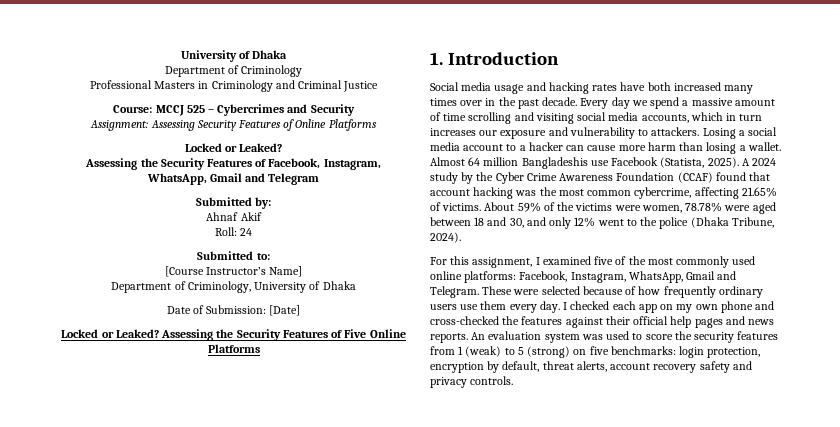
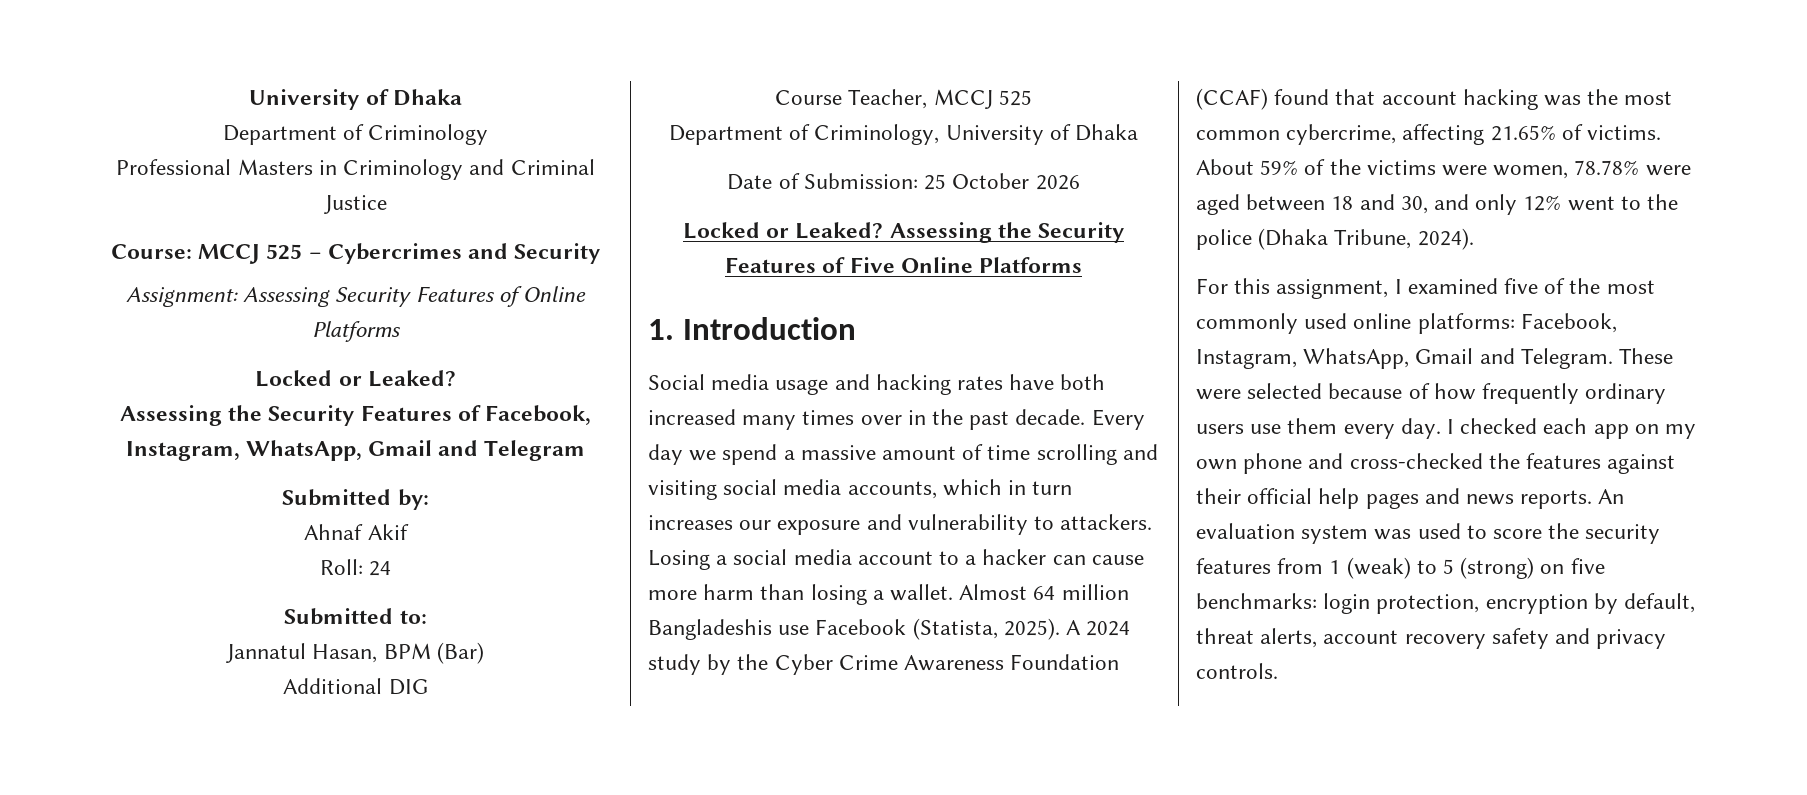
- [Course Instructor’s Name]
+ Jannatul Hasan, BPM (Bar)
+ Additional DIG
+ Course Teacher, MCCJ 525
- Date of Submission: [Date]
+ Date of Submission: 25 October 2026

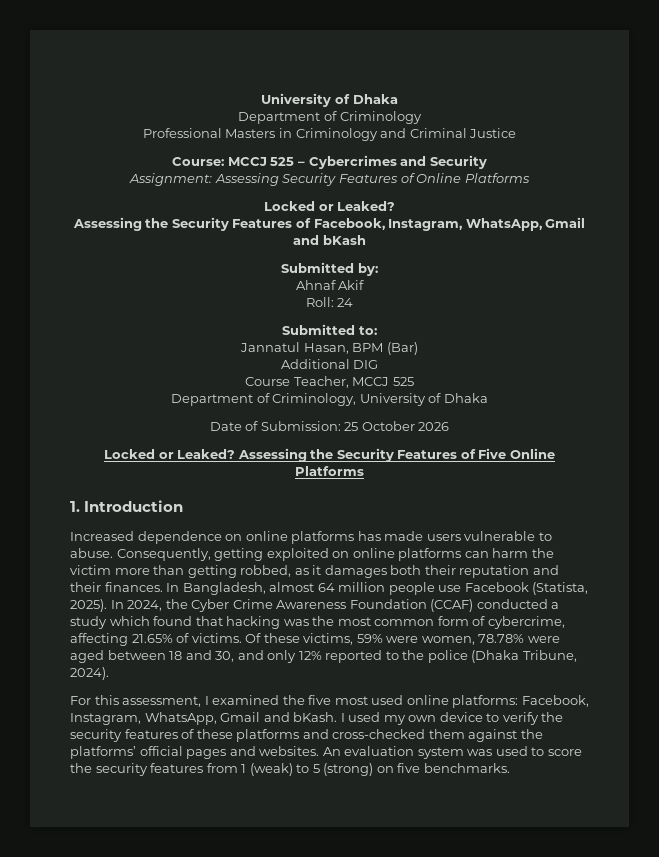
- Assessing the Security Features of Facebook, Instagram, WhatsApp, Gmail and Telegram
+ Assessing the Security Features of Facebook, Instagram, WhatsApp, Gmail and bKash
- Social media usage and hacking rates have both increased many times over in the past decade. Every day we spend a massive amount of time scrolling and visiting social media accounts, which in turn increases our exposure and vulnerability to attackers. Losing a social media account to a hacker can cause more harm than losing a wallet. Almost 64 million Bangladeshis use Facebook (Statista, 2025).
+ Increased dependence on online platforms has made users vulnerable to abuse. Consequently, getting exploited on online platforms can harm the victim more than getting robbed, as it damages both their reputation and their finances. In Bangladesh, almost 64 million people use Facebook (Statista, 2025).
- A 2024 study by the Cyber Crime Awareness Foundation (CCAF) found that account hacking was the most common cybercrime, affecting 21.65% of victims.
+ In 2024, the Cyber Crime Awareness Foundation (CCAF) conducted a study which found that hacking was the most common form of cybercrime, affecting 21.65% of victims.
- About 59% of the victims were women, 78.78% were aged between 18 and 30, and only 12% went to the police (Dhaka Tribune, 2024).
+ Of these victims, 59% were women, 78.78% were aged between 18 and 30, and only 12% reported to the police (Dhaka Tribune, 2024).
- For this assignment, I examined five of the most commonly used online platforms: Facebook, Instagram, WhatsApp, Gmail and Telegram. These were selected because of how frequently ordinary users use them every day. I checked each app on my own phone and cross-checked the features against their official help pages and news reports.
+ For this assessment, I examined the five most used online platforms: Facebook, Instagram, WhatsApp, Gmail and bKash. I used my own device to verify the security features of these platforms and cross-checked them against the platforms’ official pages and websites.
- An evaluation system was used to score the security features from 1 (weak) to 5 (strong) on five benchmarks: login protection, encryption by default, threat alerts, account recovery safety and privacy controls.
+ An evaluation system was used to score the security features from 1 (weak) to 5 (strong) on five benchmarks.

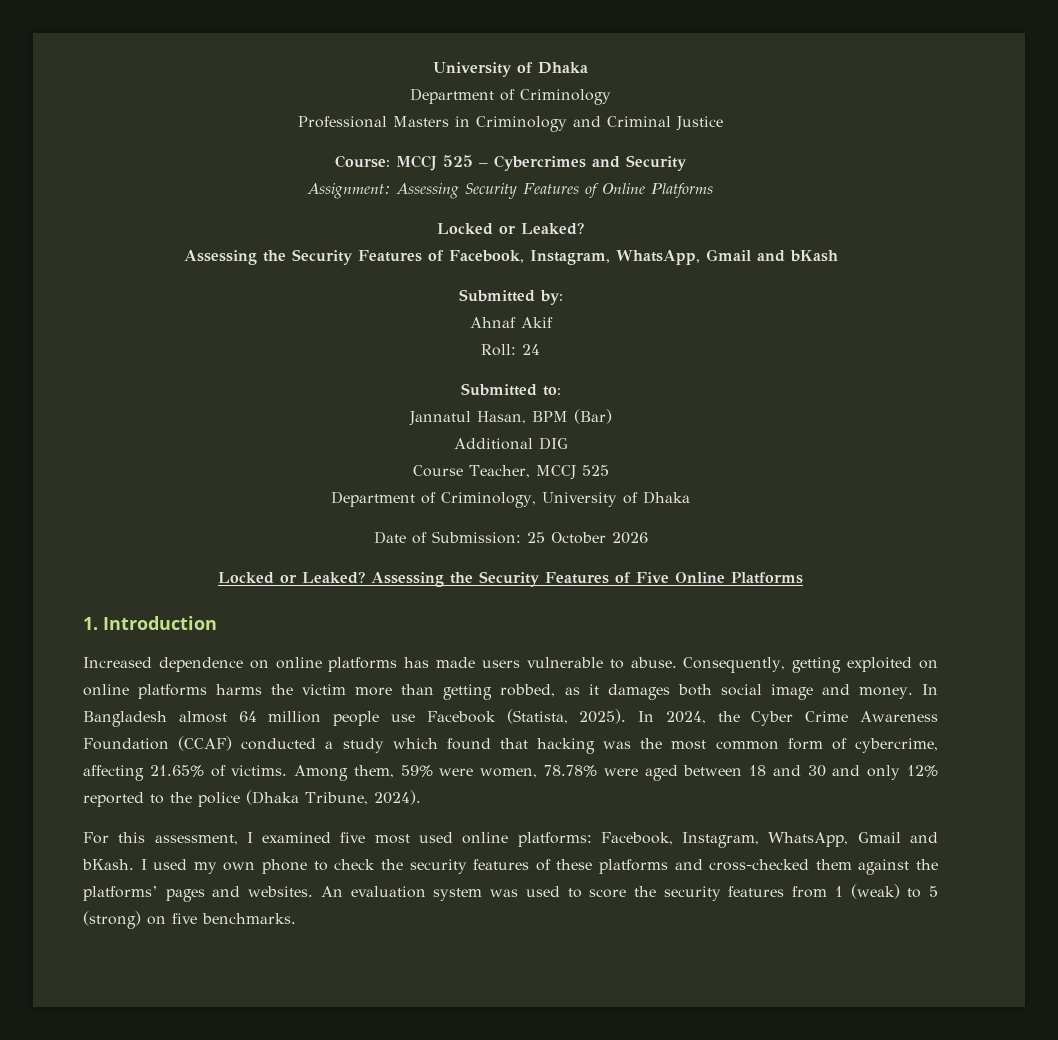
- Consequently, getting exploited on online platforms can harm the victim more than getting robbed, as it damages both their reputation and their finances. In Bangladesh, almost 64 million people use Facebook (Statista, 2025).
+ Consequently, getting exploited on online platforms harms the victim more than getting robbed, as it damages both social image and money. In Bangladesh almost 64 million people use Facebook (Statista, 2025).
- Of these victims, 59% were women, 78.78% were aged between 18 and 30, and only 12% reported to the police (Dhaka Tribune, 2024).
+ Among them, 59% were women, 78.78% were aged between 18 and 30 and only 12% reported to the police (Dhaka Tribune, 2024).
- For this assessment, I examined the five most used online platforms: Facebook, Instagram, WhatsApp, Gmail and bKash.
+ For this assessment, I examined five most used online platforms: Facebook, Instagram, WhatsApp, Gmail and bKash.
- I used my own device to verify the security features of these platforms and cross-checked them against the platforms’ official pages and websites.
+ I used my own phone to check the security features of these platforms and cross-checked them against the platforms’ pages and websites.

